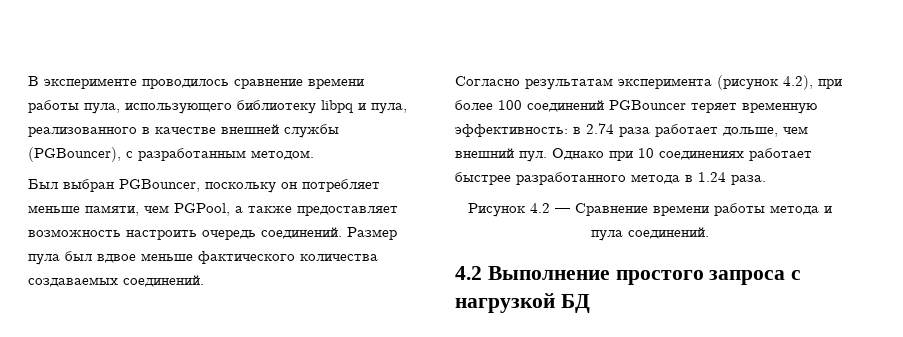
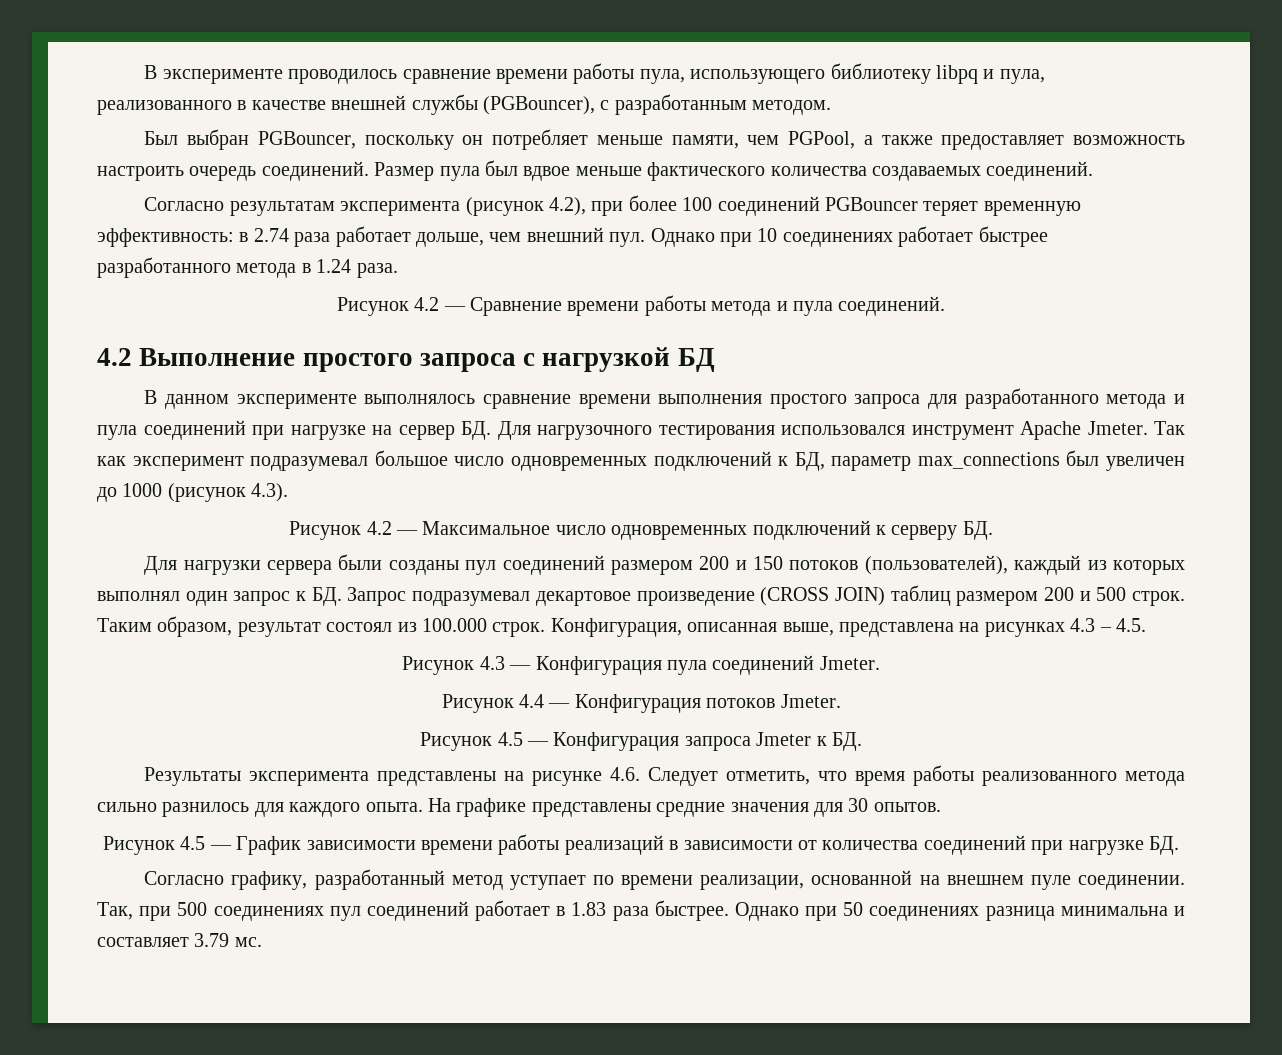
+ В данном эксперименте выполнялось сравнение времени выполнения простого запроса для разработанного метода и пула соединений при нагрузке на сервер БД. Для нагрузочного тестирования использовался инструмент Apache Jmeter. Так как эксперимент подразумевал большое число одновременных подключений к БД, параметр max_connections был увеличен до 1000 (рисунок 4.3).
+ Рисунок 4.2 — Максимальное число одновременных подключений к серверу БД.
+ Для нагрузки сервера были созданы пул соединений размером 200 и 150 потоков (пользователей), каждый из которых выполнял один запрос к БД. Запрос подразумевал декартовое произведение (CROSS JOIN) таблиц размером 200 и 500 строк. Таким образом, результат состоял из 100.000 строк. Конфигурация, описанная выше, представлена на рисунках 4.3 – 4.5.
+ Рисунок 4.3 — Конфигурация пула соединений Jmeter.
+ Рисунок 4.4 — Конфигурация потоков Jmeter.
+ Рисунок 4.5 — Конфигурация запроса Jmeter к БД.
+ Результаты эксперимента представлены на рисунке 4.6. Следует отметить, что время работы реализованного метода сильно разнилось для каждого опыта. На графике представлены средние значения для 30 опытов.
+ Рисунок 4.5 — График зависимости времени работы реализаций в зависимости от количества соединений при нагрузке БД.
+ Согласно графику, разработанный метод уступает по времени реализации, основанной на внешнем пуле соединении. Так, при 500 соединениях пул соединений работает в 1.83 раза быстрее. Однако при 50 соединениях разница минимальна и составляет 3.79 мс.

